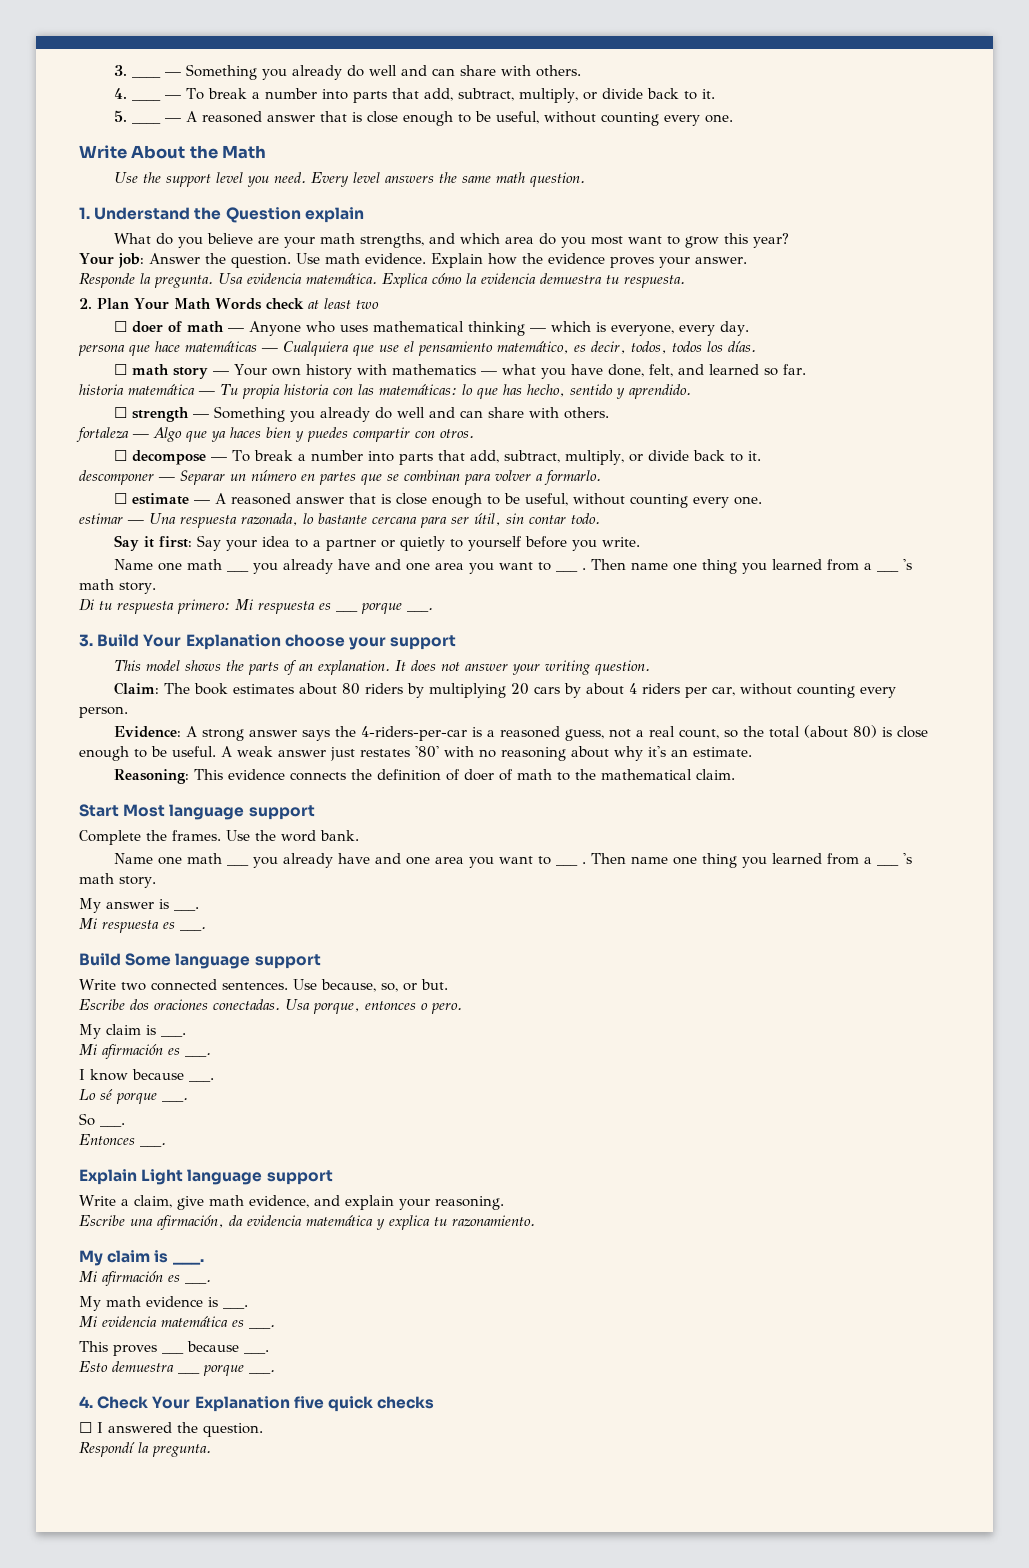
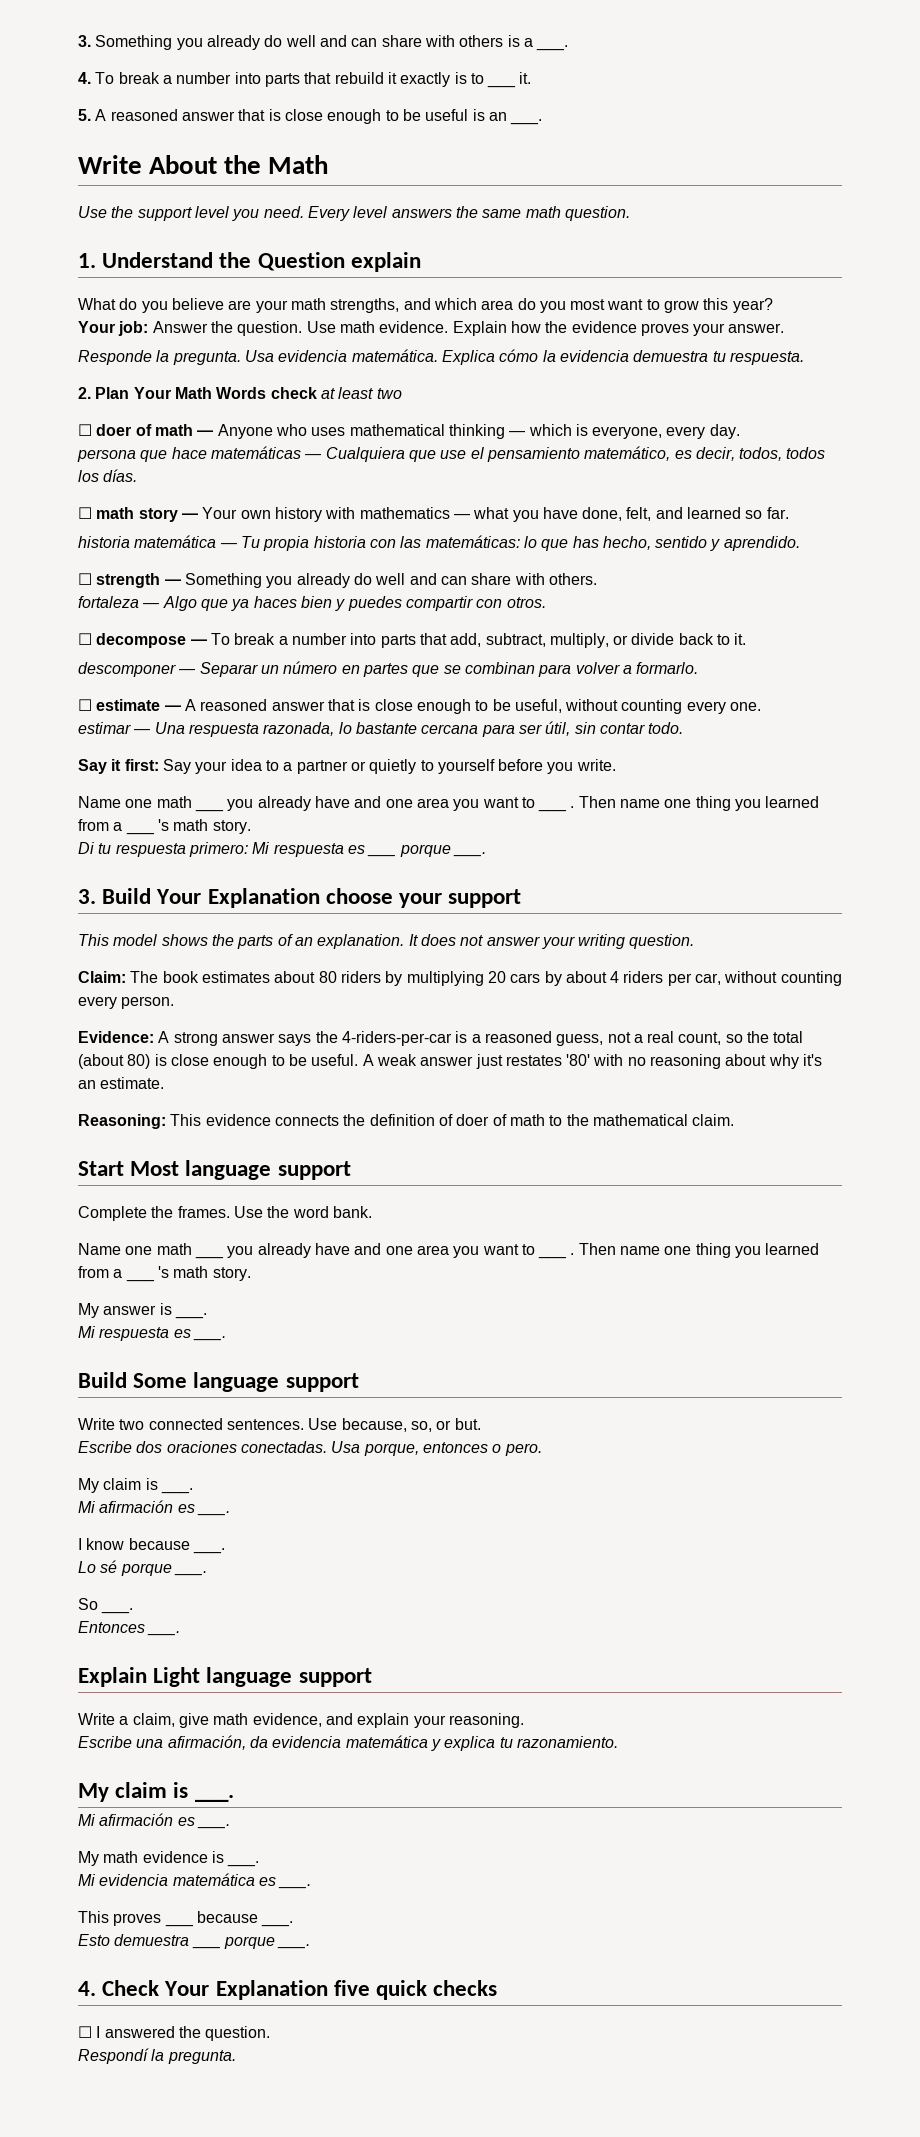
- 3. ____ — Something you already do well and can share with others.
- 4. ____ — To break a number into parts that add, subtract, multiply, or divide back to it.
+ 3. Something you already do well and can share with others is a ___.
+ 4. To break a number into parts that rebuild it exactly is to ___ it.
- 5. ____ — A reasoned answer that is close enough to be useful, without counting every one.
+ 5. A reasoned answer that is close enough to be useful is an ___.

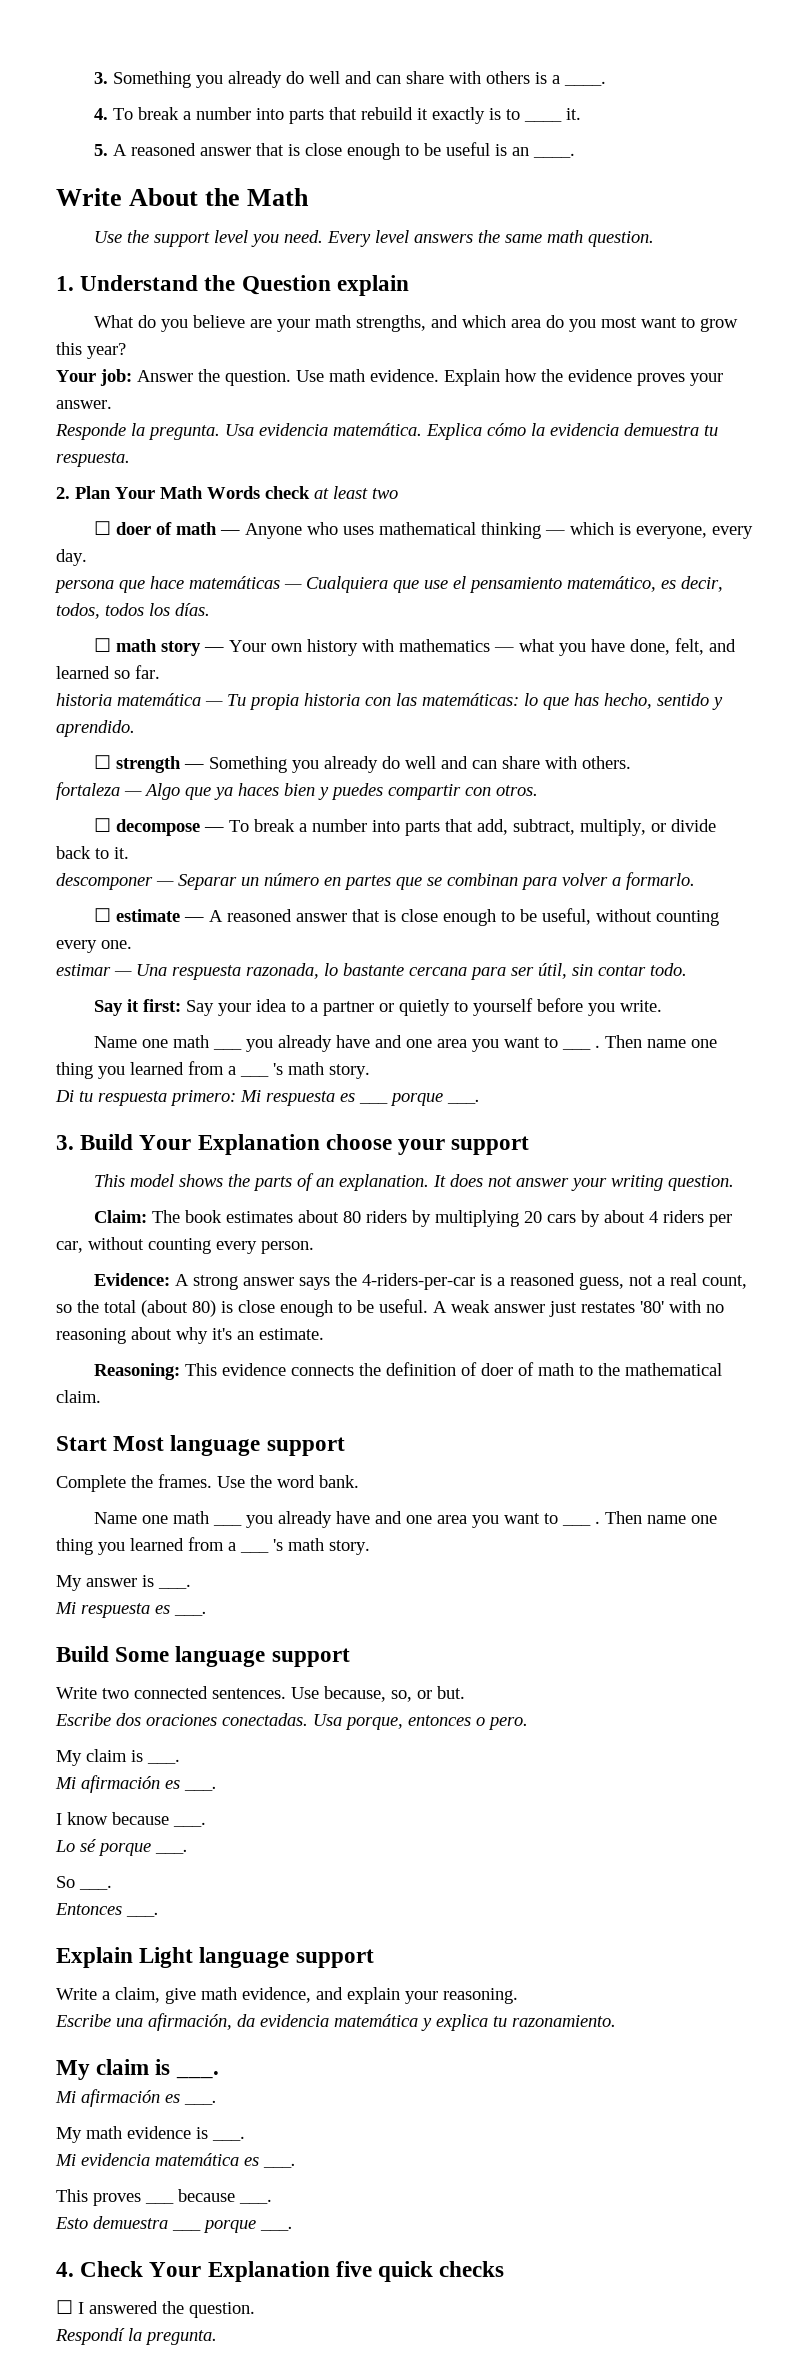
- 3. Something you already do well and can share with others is a ___.
+ 3. Something you already do well and can share with others is a ____.
- 4. To break a number into parts that rebuild it exactly is to ___ it.
+ 4. To break a number into parts that rebuild it exactly is to ____ it.
- 5. A reasoned answer that is close enough to be useful is an ___.
+ 5. A reasoned answer that is close enough to be useful is an ____.

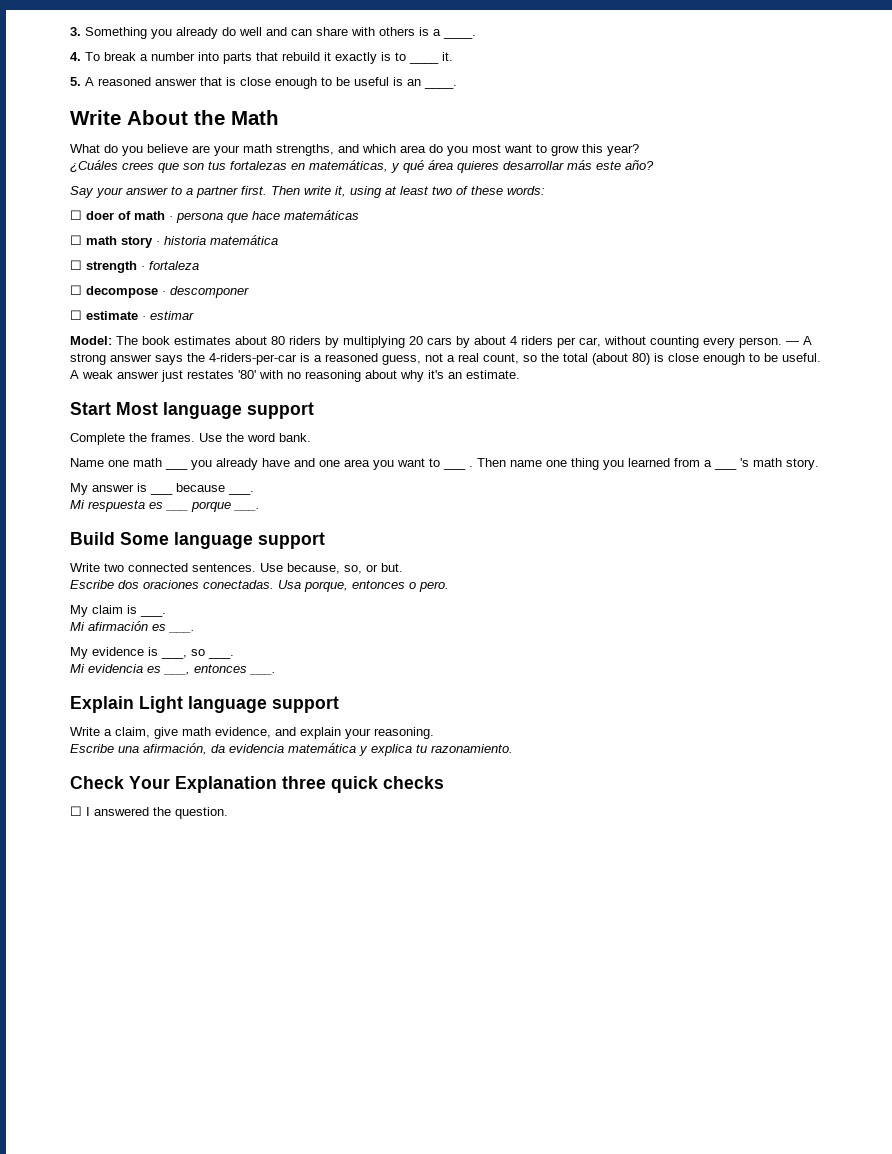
- Use the support level you need. Every level answers the same math question.
- 1. Understand the Question explain
- Your job: Answer the question. Use math evidence. Explain how the evidence proves your answer.
- Responde la pregunta. Usa evidencia matemática. Explica cómo la evidencia demuestra tu respuesta.
- 2. Plan Your Math Words check at least two
+ ¿Cuáles crees que son tus fortalezas en matemáticas, y qué área quieres desarrollar más este año?
+ Say your answer to a partner first. Then write it, using at least two of these words:
- ☐ doer of math — Anyone who uses mathematical thinking — which is everyone, every day.
- persona que hace matemáticas — Cualquiera que use el pensamiento matemático, es decir, todos, todos los días.
- ☐ math story — Your own history with mathematics — what you have done, felt, and learned so far.
- historia matemática — Tu propia historia con las matemáticas: lo que has hecho, sentido y aprendido.
- ☐ strength — Something you already do well and can share with others.
- fortaleza — Algo que ya haces bien y puedes compartir con otros.
- ☐ decompose — To break a number into parts that add, subtract, multiply, or divide back to it.
- descomponer — Separar un número en partes que se combinan para volver a formarlo.
- ☐ estimate — A reasoned answer that is close enough to be useful, without counting every one.
- estimar — Una respuesta razonada, lo bastante cercana para ser útil, sin contar todo.
- Say it first: Say your idea to a partner or quietly to yourself before you write.
- Name one math ___ you already have and one area you want to ___ . Then name one thing you learned from a ___ 's math story.
- Di tu respuesta primero: Mi respuesta es ___ porque ___.
- 3. Build Your Explanation choose your support
- This model shows the parts of an explanation. It does not answer your writing question.
- Claim: The book estimates about 80 riders by multiplying 20 cars by about 4 riders per car, without counting every person.
- Evidence: A strong answer says the 4-riders-per-car is a reasoned guess, not a real count, so the total (about 80) is close enough to be useful.
+ ☐ doer of math · persona que hace matemáticas
+ ☐ math story · historia matemática
+ ☐ strength · fortaleza
+ ☐ decompose · descomponer
+ ☐ estimate · estimar
+ Model: The book estimates about 80 riders by multiplying 20 cars by about 4 riders per car, without counting every person. — A strong answer says the 4-riders-per-car is a reasoned guess, not a real count, so the total (about 80) is close enough to be useful.
- Reasoning: This evidence connects the definition of doer of math to the mathematical claim.
- My answer is ___.
+ My answer is ___ because ___.
- Mi respuesta es ___.
+ Mi respuesta es ___ porque ___.
- I know because ___.
- Lo sé porque ___.
- So ___.
- Entonces ___.
+ My evidence is ___, so ___.
+ Mi evidencia es ___, entonces ___.
  Escribe una afirmación, da evidencia matemática y explica tu razonamiento.
- My claim is ___.
- Mi afirmación es ___.
- My math evidence is ___.
- Mi evidencia matemática es ___.
- This proves ___ because ___.
- Esto demuestra ___ porque ___.
- 4. Check Your Explanation five quick checks
+ Check Your Explanation three quick checks
- Respondí la pregunta.

